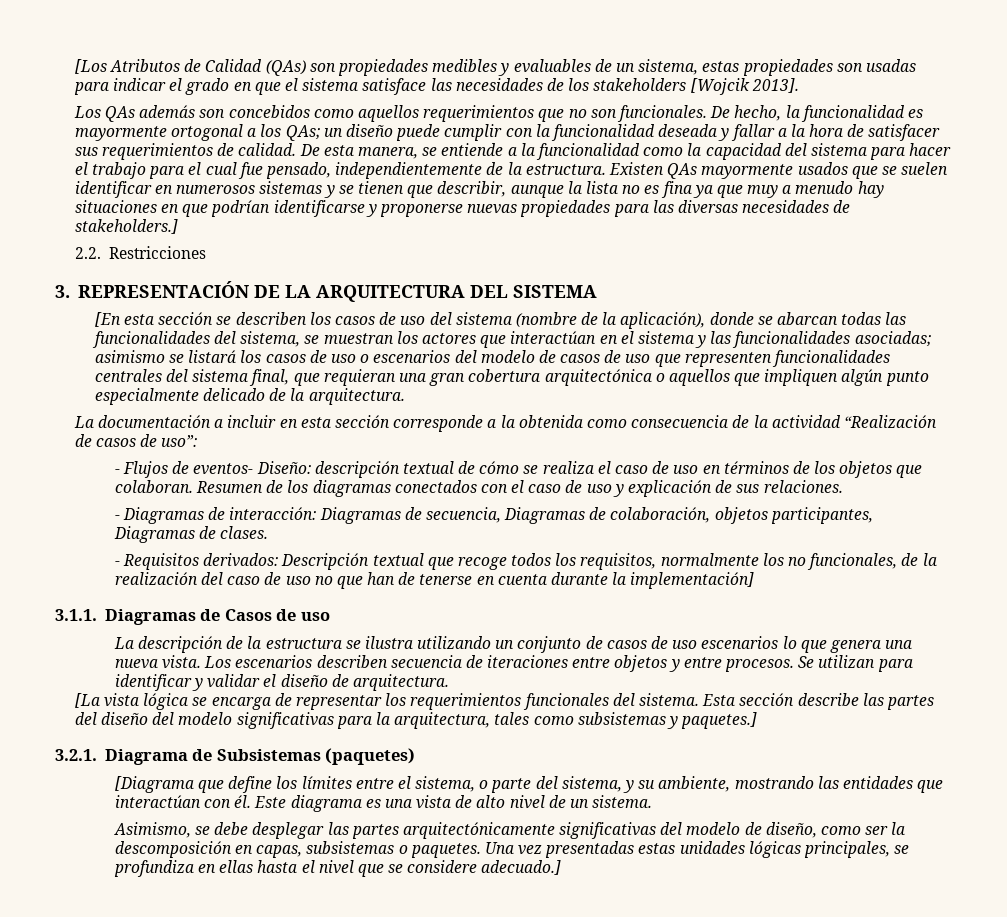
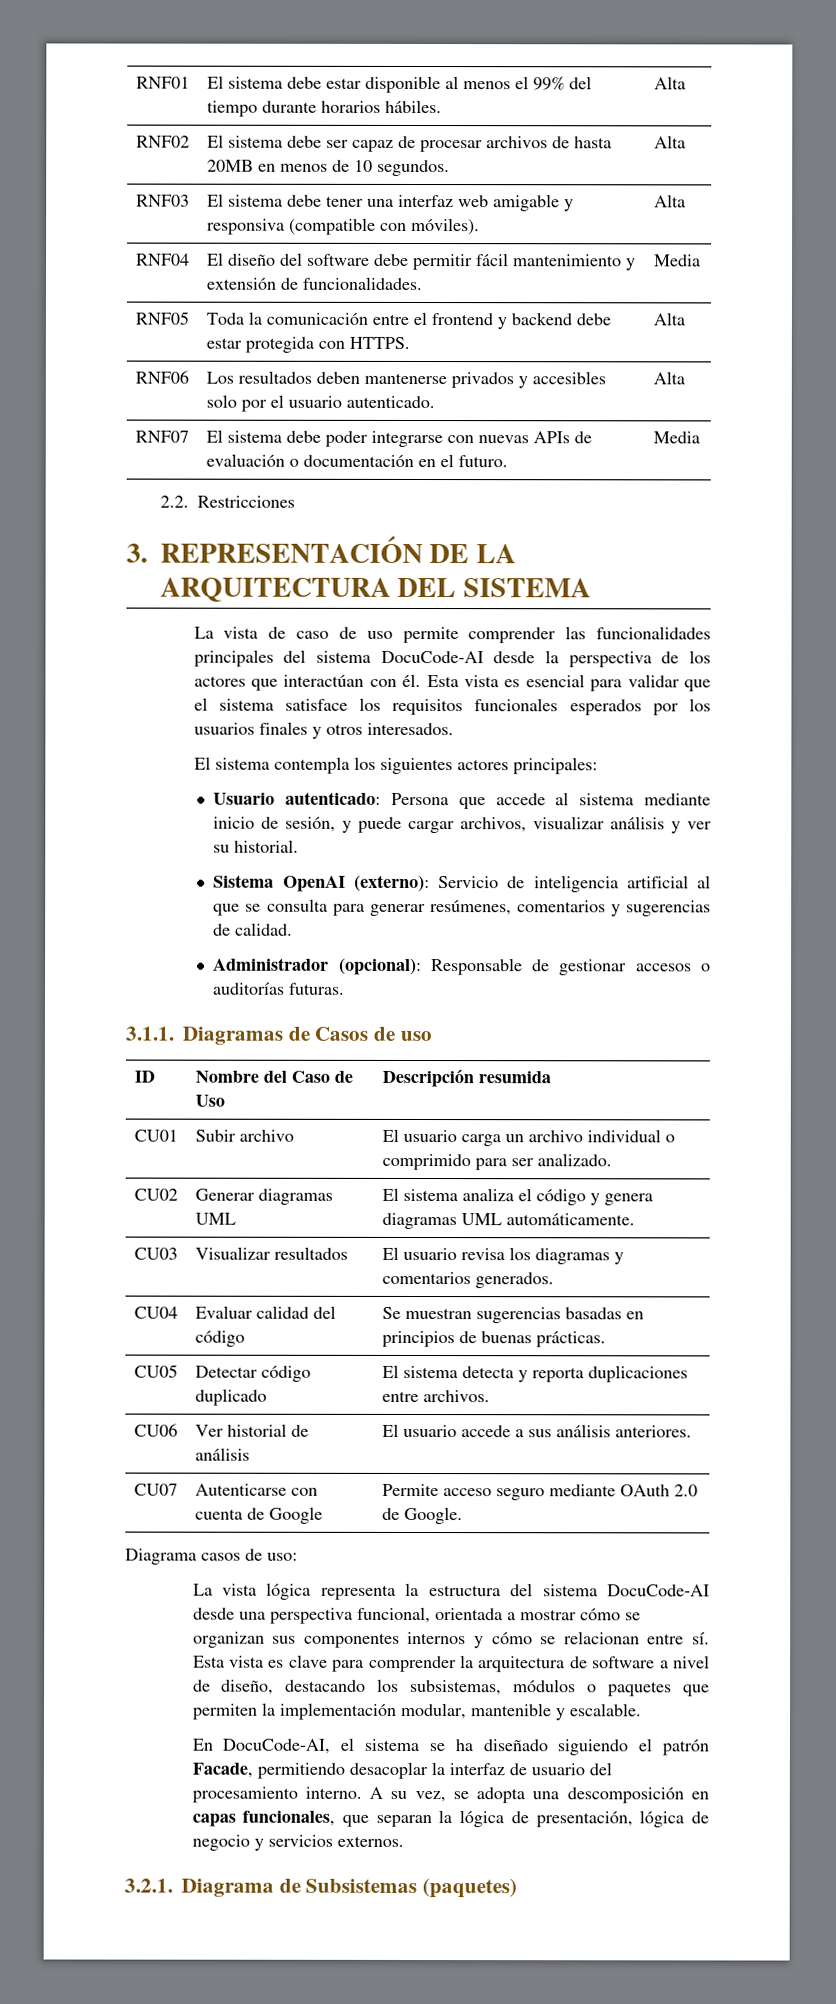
- [Los Atributos de Calidad (QAs) son propiedades medibles y evaluables de un sistema, estas propiedades son usadas para indicar el grado en que el sistema satisface las necesidades de los stakeholders [Wojcik 2013].
- Los QAs además son concebidos como aquellos requerimientos que no son funcionales. De hecho, la funcionalidad es mayormente ortogonal a los QAs; un diseño puede cumplir con la funcionalidad deseada y fallar a la hora de satisfacer sus requerimientos de calidad. De esta manera, se entiende a la funcionalidad como la capacidad del sistema para hacer el trabajo para el cual fue pensado, independientemente de la estructura. Existen QAs mayormente usados que se suelen identificar en numerosos sistemas y se tienen que describir, aunque la lista no es fina ya que muy a menudo hay situaciones en que podrían identificarse y proponerse nuevas propiedades para las diversas necesidades de stakeholders.]
+ RNF01 | El sistema debe estar disponible al menos el 99% del tiempo durante horarios hábiles. | Alta
+ RNF02 | El sistema debe ser capaz de procesar archivos de hasta 20MB en menos de 10 segundos. | Alta
+ RNF03 | El sistema debe tener una interfaz web amigable y responsiva (compatible con móviles). | Alta
+ RNF04 | El diseño del software debe permitir fácil mantenimiento y extensión de funcionalidades. | Media
+ RNF05 | Toda la comunicación entre el frontend y backend debe estar protegida con HTTPS. | Alta
+ RNF06 | Los resultados deben mantenerse privados y accesibles solo por el usuario autenticado. | Alta
+ RNF07 | El sistema debe poder integrarse con nuevas APIs de evaluación o documentación en el futuro. | Media
- [En esta sección se describen los casos de uso del sistema (nombre de la aplicación), donde se abarcan todas las funcionalidades del sistema, se muestran los actores que interactúan en el sistema y las funcionalidades asociadas; asimismo se listará los casos de uso o escenarios del modelo de casos de uso que representen funcionalidades centrales del sistema final, que requieran una gran cobertura arquitectónica o aquellos que impliquen algún punto especialmente delicado de la arquitectura.
- La documentación a incluir en esta sección corresponde a la obtenida como consecuencia de la actividad “Realización de casos de uso”:
- - Flujos de eventos- Diseño: descripción textual de cómo se realiza el caso de uso en términos de los objetos que colaboran. Resumen de los diagramas conectados con el caso de uso y explicación de sus relaciones.
- - Diagramas de interacción: Diagramas de secuencia, Diagramas de colaboración, objetos participantes, Diagramas de clases.
- - Requisitos derivados: Descripción textual que recoge todos los requisitos, normalmente los no funcionales, de la realización del caso de uso no que han de tenerse en cuenta durante la implementación]
+ La vista de caso de uso permite comprender las funcionalidades principales del sistema DocuCode-AI desde la perspectiva de los actores que interactúan con él. Esta vista es esencial para validar que el sistema satisface los requisitos funcionales esperados por los usuarios finales y otros interesados.
+ El sistema contempla los siguientes actores principales:
+ Usuario autenticado: Persona que accede al sistema mediante inicio de sesión, y puede cargar archivos, visualizar análisis y ver su historial.
+ Sistema OpenAI (externo): Servicio de inteligencia artificial al que se consulta para generar resúmenes, comentarios y sugerencias de calidad.
+ Administrador (opcional): Responsable de gestionar accesos o auditorías futuras.
- La descripción de la estructura se ilustra utilizando un conjunto de casos de uso escenarios lo que genera una nueva vista. Los escenarios describen secuencia de iteraciones entre objetos y entre procesos. Se utilizan para identificar y validar el diseño de arquitectura.
- [La vista lógica se encarga de representar los requerimientos funcionales del sistema. Esta sección describe las partes del diseño del modelo significativas para la arquitectura, tales como subsistemas y paquetes.]
+ ID | Nombre del Caso de Uso | Descripción resumida
+ CU01 | Subir archivo | El usuario carga un archivo individual o comprimido para ser analizado.
+ CU02 | Generar diagramas UML | El sistema analiza el código y genera diagramas UML automáticamente.
+ CU03 | Visualizar resultados | El usuario revisa los diagramas y comentarios generados.
+ CU04 | Evaluar calidad del código | Se muestran sugerencias basadas en principios de buenas prácticas.
+ CU05 | Detectar código duplicado | El sistema detecta y reporta duplicaciones entre archivos.
+ CU06 | Ver historial de análisis | El usuario accede a sus análisis anteriores.
+ CU07 | Autenticarse con cuenta de Google | Permite acceso seguro mediante OAuth 2.0 de Google.
+ Diagrama casos de uso:
+ La vista lógica representa la estructura del sistema DocuCode-AI desde una perspectiva funcional, orientada a mostrar cómo se organizan sus componentes internos y cómo se relacionan entre sí. Esta vista es clave para comprender la arquitectura de software a nivel de diseño, destacando los subsistemas, módulos o paquetes que permiten la implementación modular, mantenible y escalable.
+ En DocuCode-AI, el sistema se ha diseñado siguiendo el patrón Facade, permitiendo desacoplar la interfaz de usuario del procesamiento interno. A su vez, se adopta una descomposición en capas funcionales, que separan la lógica de presentación, lógica de negocio y servicios externos.
- [Diagrama que define los límites entre el sistema, o parte del sistema, y su ambiente, mostrando las entidades que interactúan con él. Este diagrama es una vista de alto nivel de un sistema.
- Asimismo, se debe desplegar las partes arquitectónicamente significativas del modelo de diseño, como ser la descomposición en capas, subsistemas o paquetes. Una vez presentadas estas unidades lógicas principales, se profundiza en ellas hasta el nivel que se considere adecuado.]

